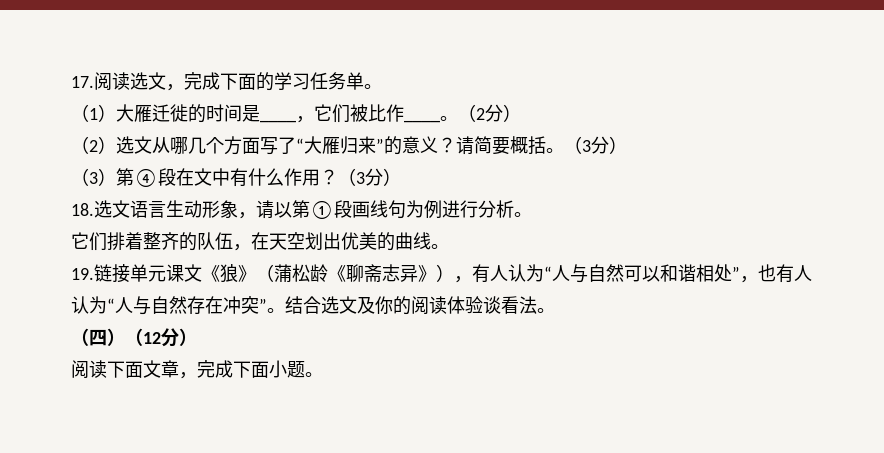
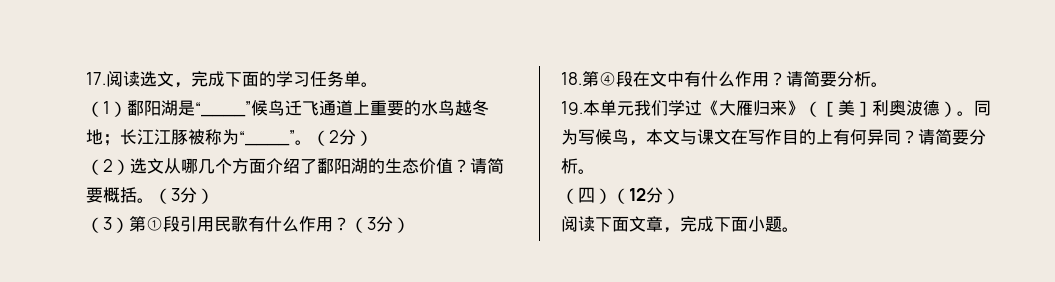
- （1）大雁迁徙的时间是____，它们被比作____。
+ （1）鄱阳湖是“____”候鸟迁飞通道上重要的水鸟越冬地；长江江豚被称为“____”。
- （2）选文从哪几个方面写了“大雁归来”的意义？
+ （2）选文从哪几个方面介绍了鄱阳湖的生态价值？
- （3）第④段在文中有什么作用？
+ （3）第①段引用民歌有什么作用？
- 18.选文语言生动形象，请以第①段画线句为例进行分析。
- 它们排着整齐的队伍，在天空划出优美的曲线。
- 19.链接单元课文《狼》（蒲松龄《聊斋志异》），有人认为“人与自然可以和谐相处”，也有人认为“人与自然存在冲突”。结合选文及你的阅读体验谈看法。
+ 18.第④段在文中有什么作用？请简要分析。
+ 19.本单元我们学过《大雁归来》（［美］利奥波德）。同为写候鸟，本文与课文在写作目的上有何异同？请简要分析。

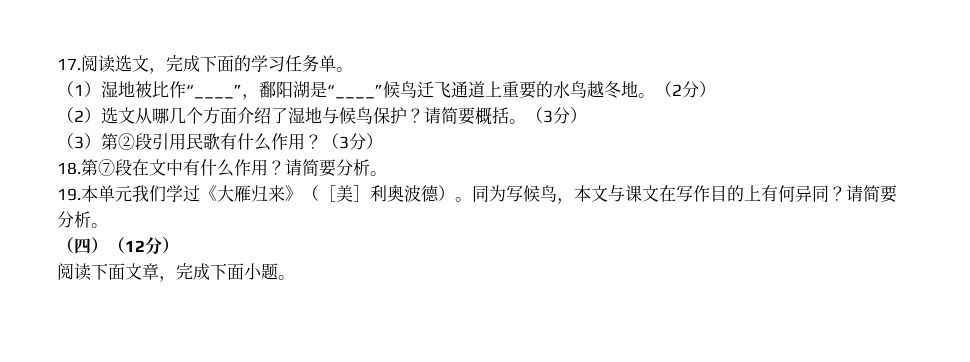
- （1）鄱阳湖是“____”候鸟迁飞通道上重要的水鸟越冬地；长江江豚被称为“____”。
+ （1）湿地被比作“____”，鄱阳湖是“____”候鸟迁飞通道上重要的水鸟越冬地。
- （2）选文从哪几个方面介绍了鄱阳湖的生态价值？
+ （2）选文从哪几个方面介绍了湿地与候鸟保护？
- （3）第①段引用民歌有什么作用？
+ （3）第②段引用民歌有什么作用？
- 18.第④段在文中有什么作用？
+ 18.第⑦段在文中有什么作用？

